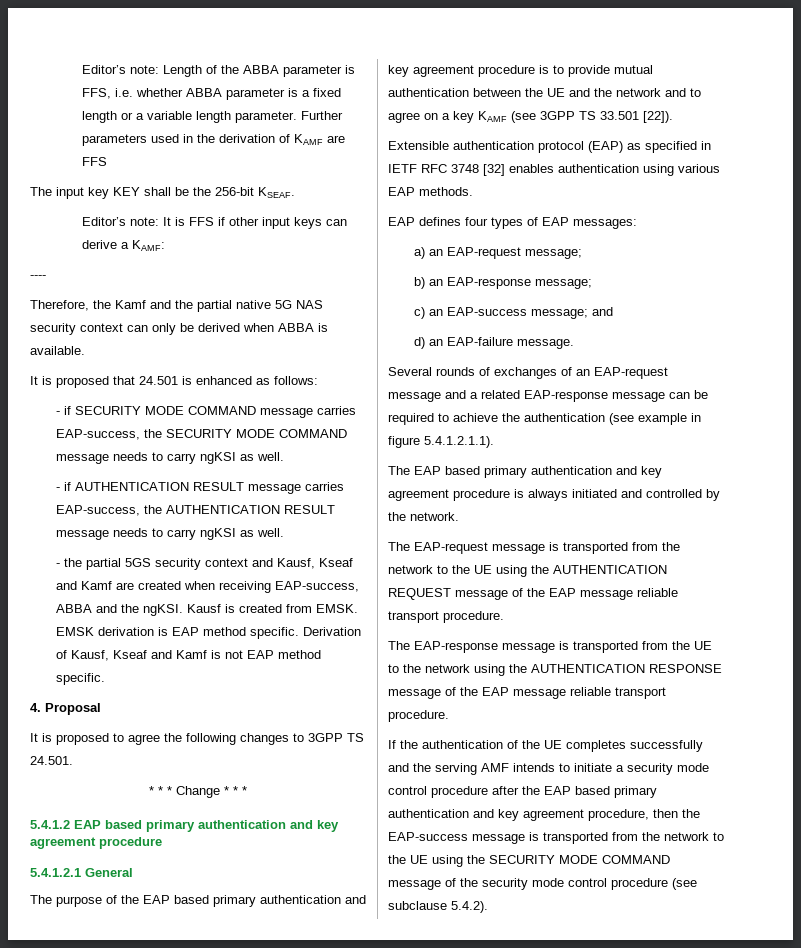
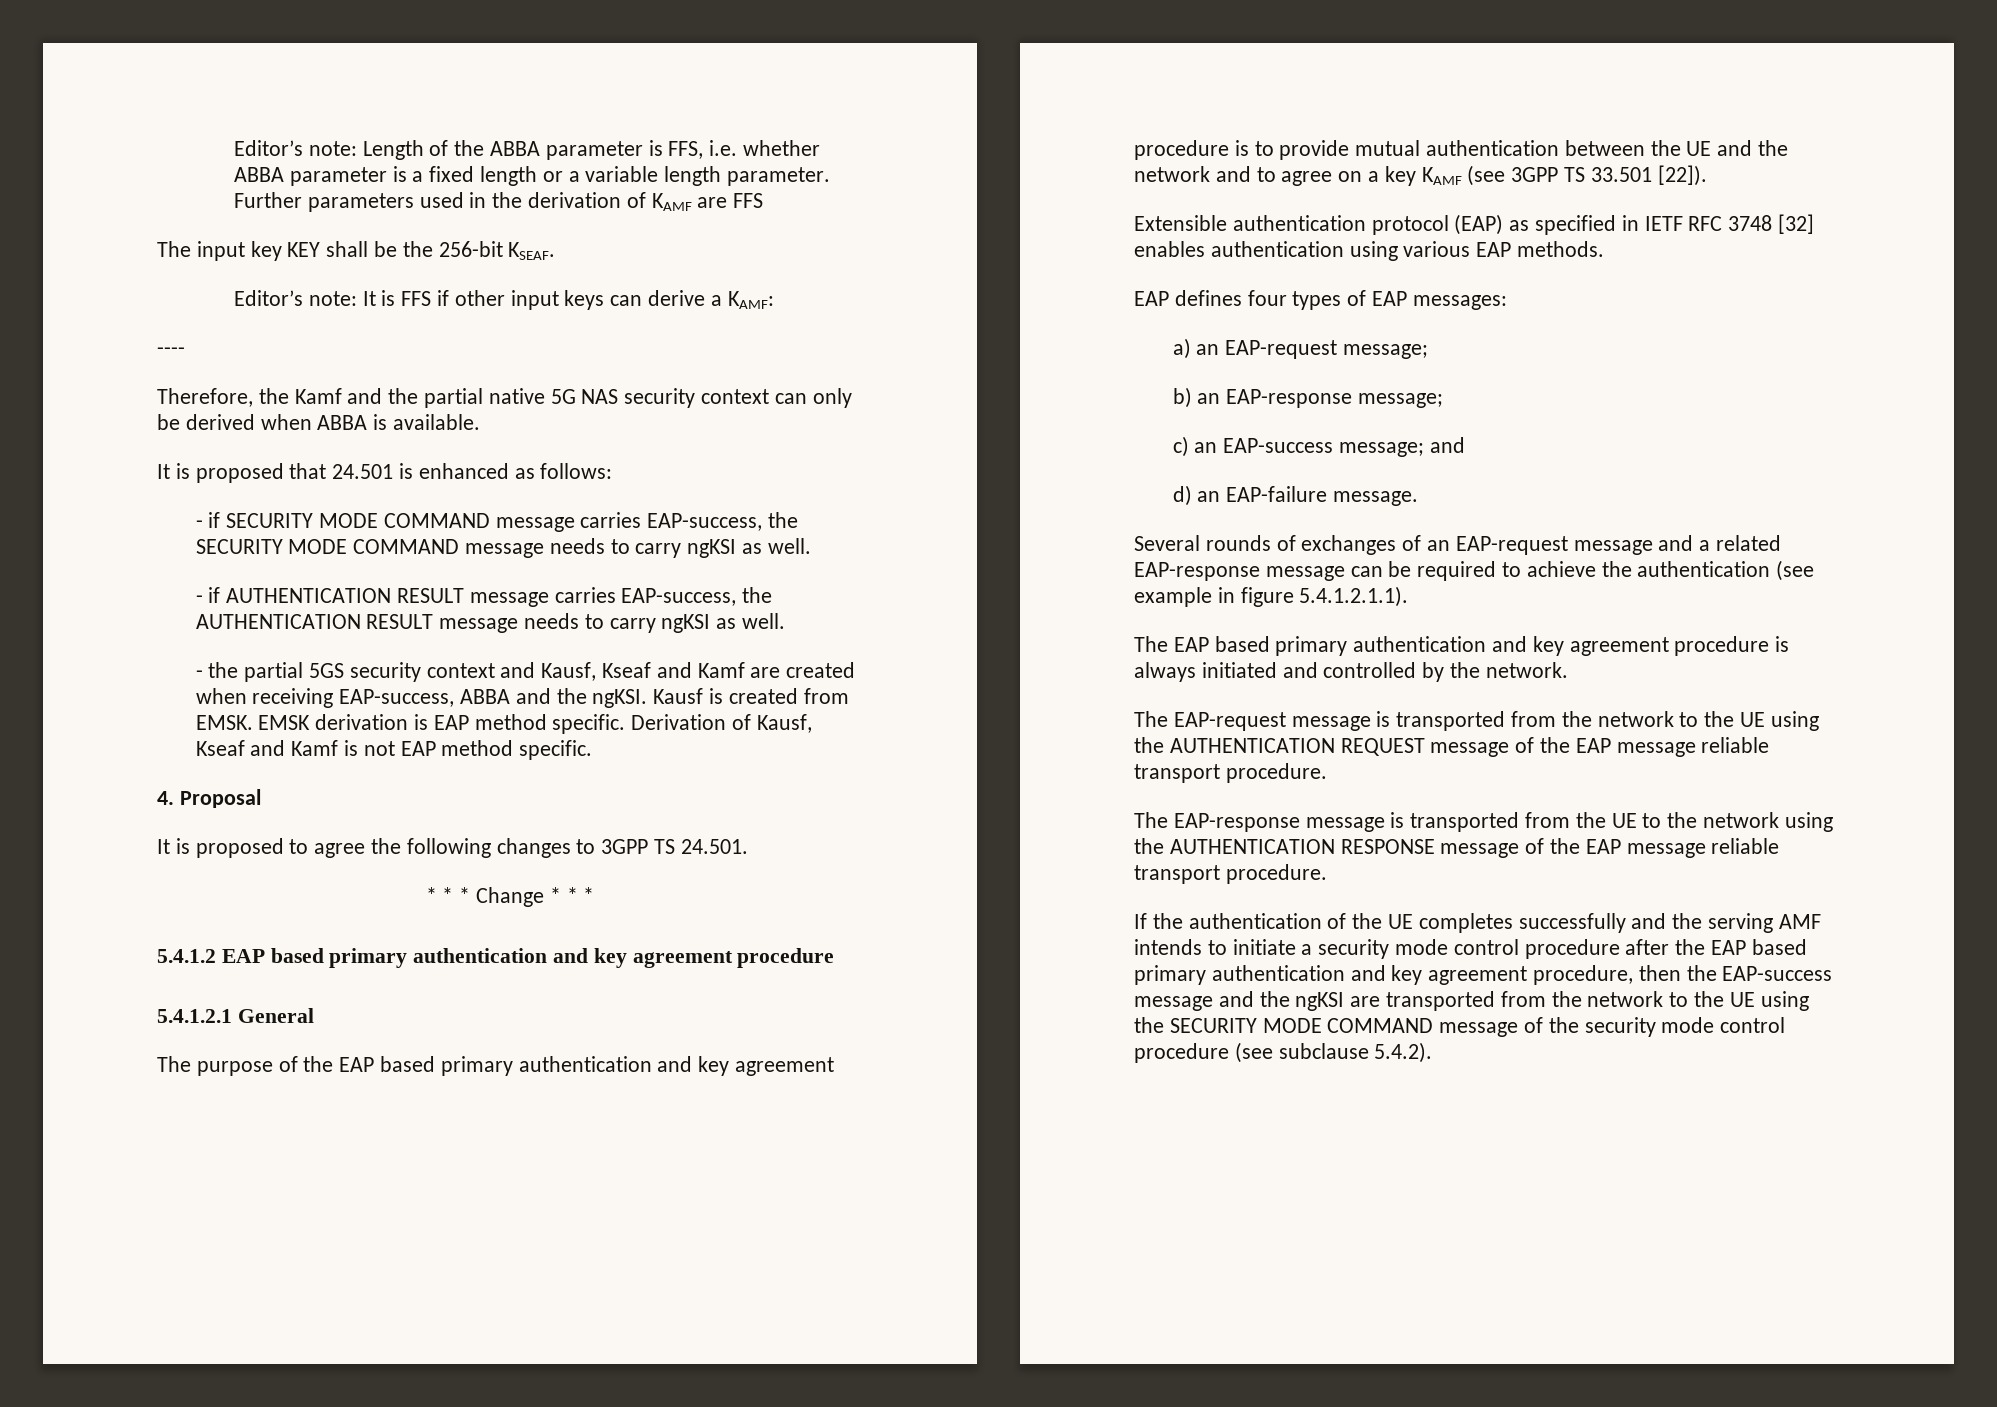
- If the authentication of the UE completes successfully and the serving AMF intends to initiate a security mode control procedure after the EAP based primary authentication and key agreement procedure, then the EAP-success message is transported from the network to the UE using the SECURITY MODE COMMAND message of the security mode control procedure (see subclause 5.4.2).
+ If the authentication of the UE completes successfully and the serving AMF intends to initiate a security mode control procedure after the EAP based primary authentication and key agreement procedure, then the EAP-success message and the ngKSI are transported from the network to the UE using the SECURITY MODE COMMAND message of the security mode control procedure (see subclause 5.4.2).

